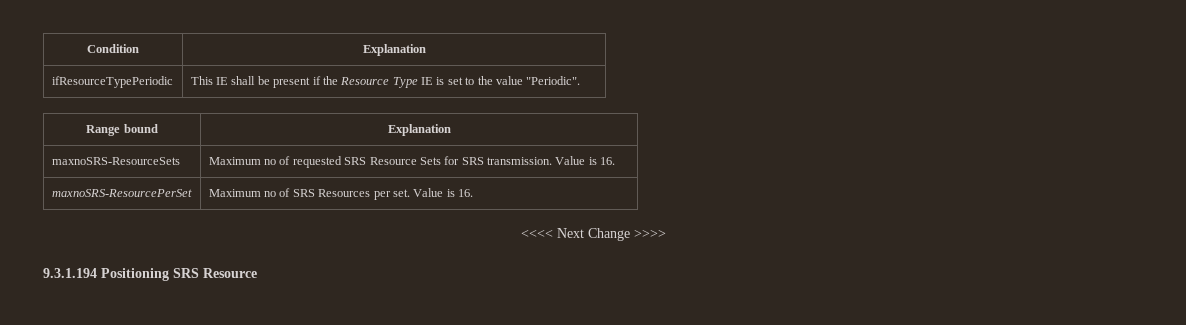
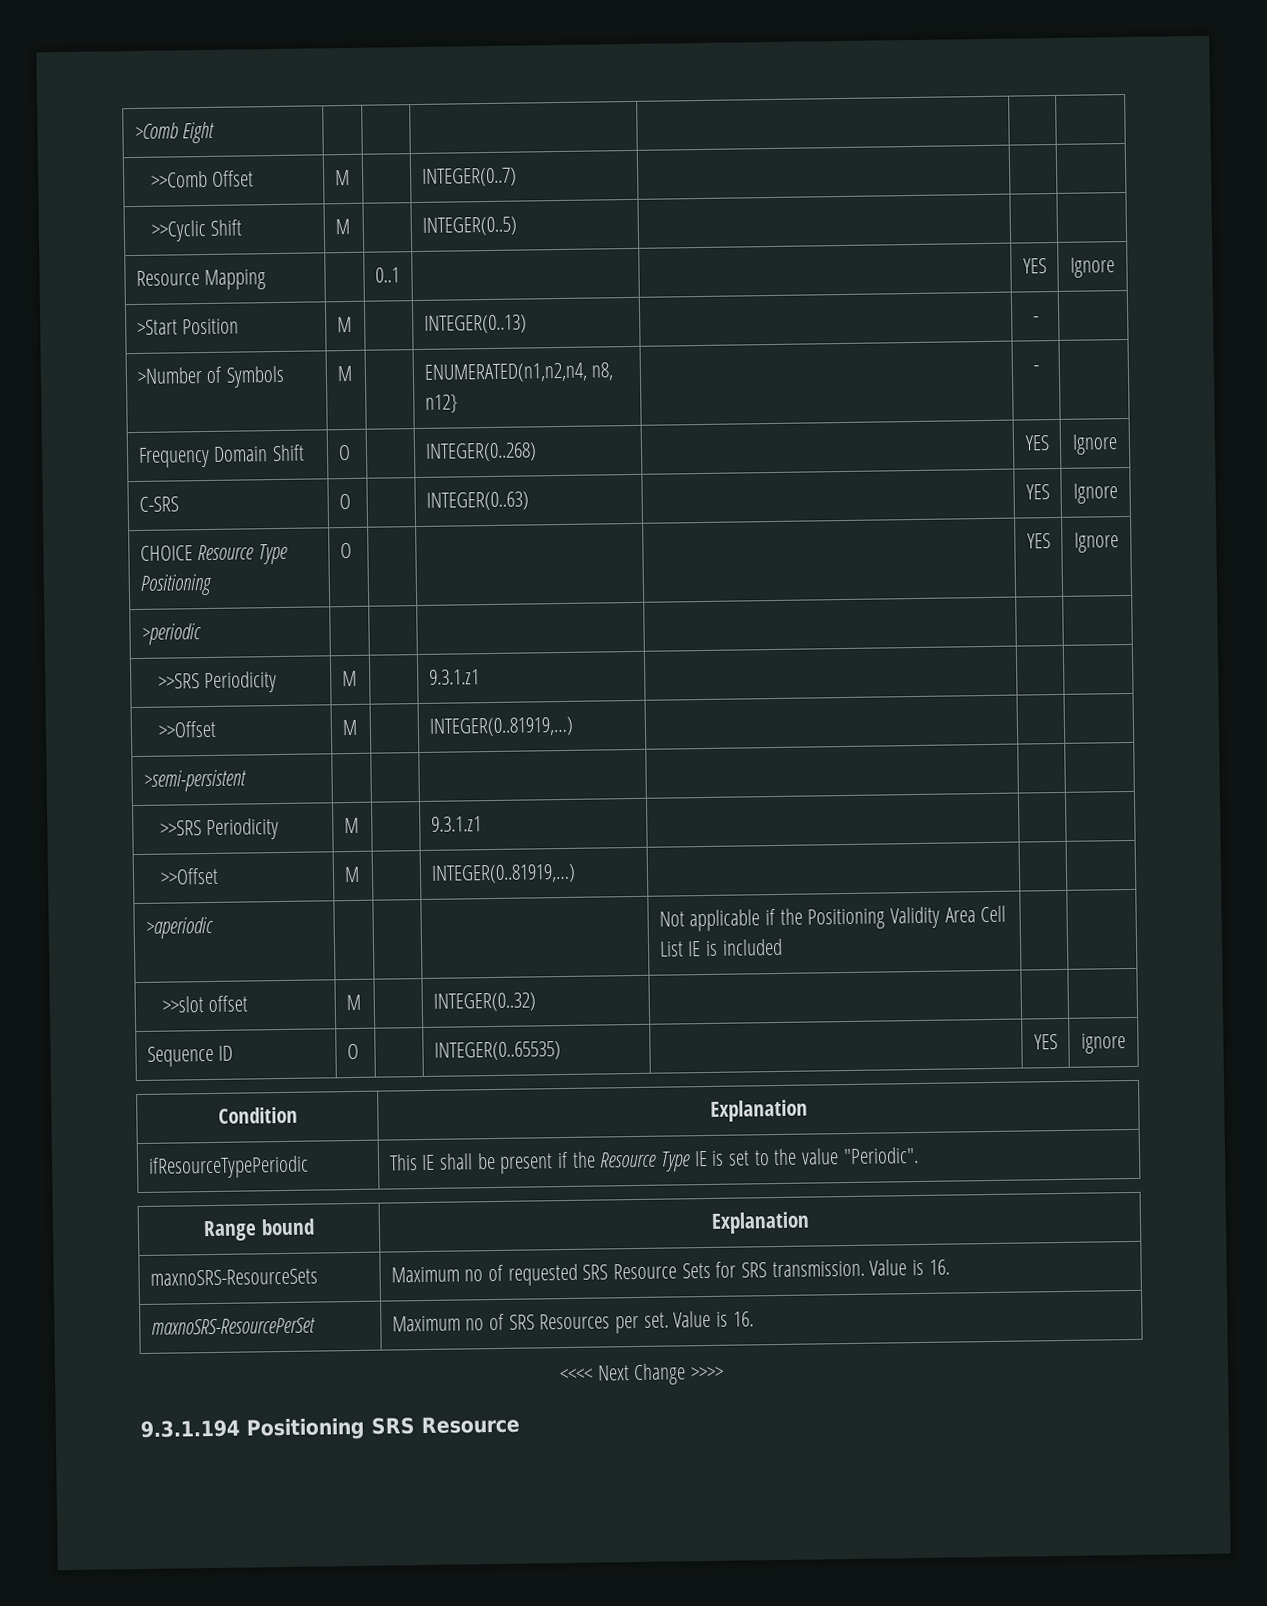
+ >Comb Eight | | | | | |
+ >>Comb Offset | M | | INTEGER(0..7) | | |
+ >>Cyclic Shift | M | | INTEGER(0..5) | | |
+ Resource Mapping | | 0..1 | | | YES | Ignore
+ >Start Position | M | | INTEGER(0..13) | | - |
+ >Number of Symbols | M | | ENUMERATED(n1,n2,n4, n8, n12} | | - |
+ Frequency Domain Shift | O | | INTEGER(0..268) | | YES | Ignore
+ C-SRS | O | | INTEGER(0..63) | | YES | Ignore
+ CHOICE Resource Type Positioning | O | | | | YES | Ignore
+ >periodic | | | | | |
+ >>SRS Periodicity | M | | 9.3.1.z1 | | |
+ >>Offset | M | | INTEGER(0..81919,…) | | |
+ >semi-persistent | | | | | |
+ >>SRS Periodicity | M | | 9.3.1.z1 | | |
+ >>Offset | M | | INTEGER(0..81919,…) | | |
+ >aperiodic | | | | Not applicable if the Positioning Validity Area Cell List IE is included | |
+ >>slot offset | M | | INTEGER(0..32) | | |
+ Sequence ID | O | | INTEGER(0..65535) | | YES | ignore

